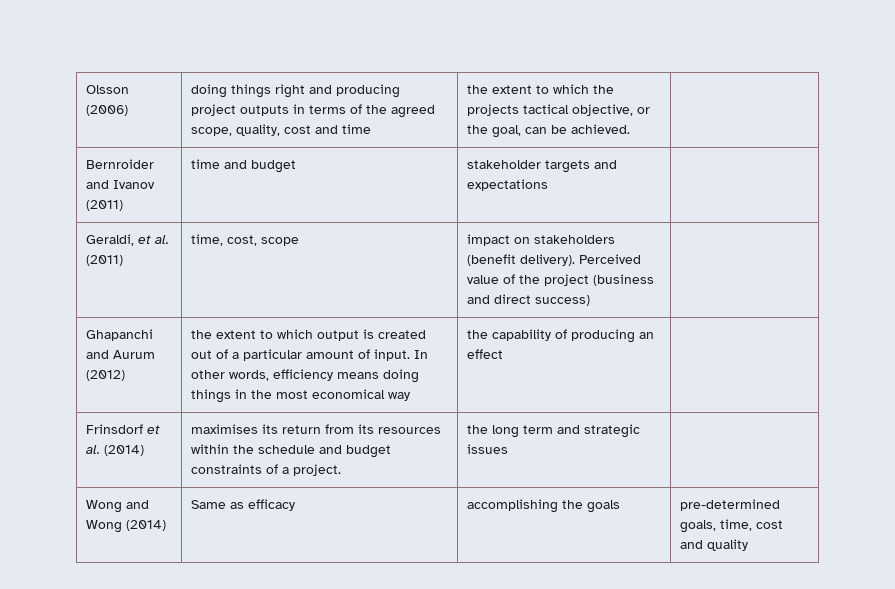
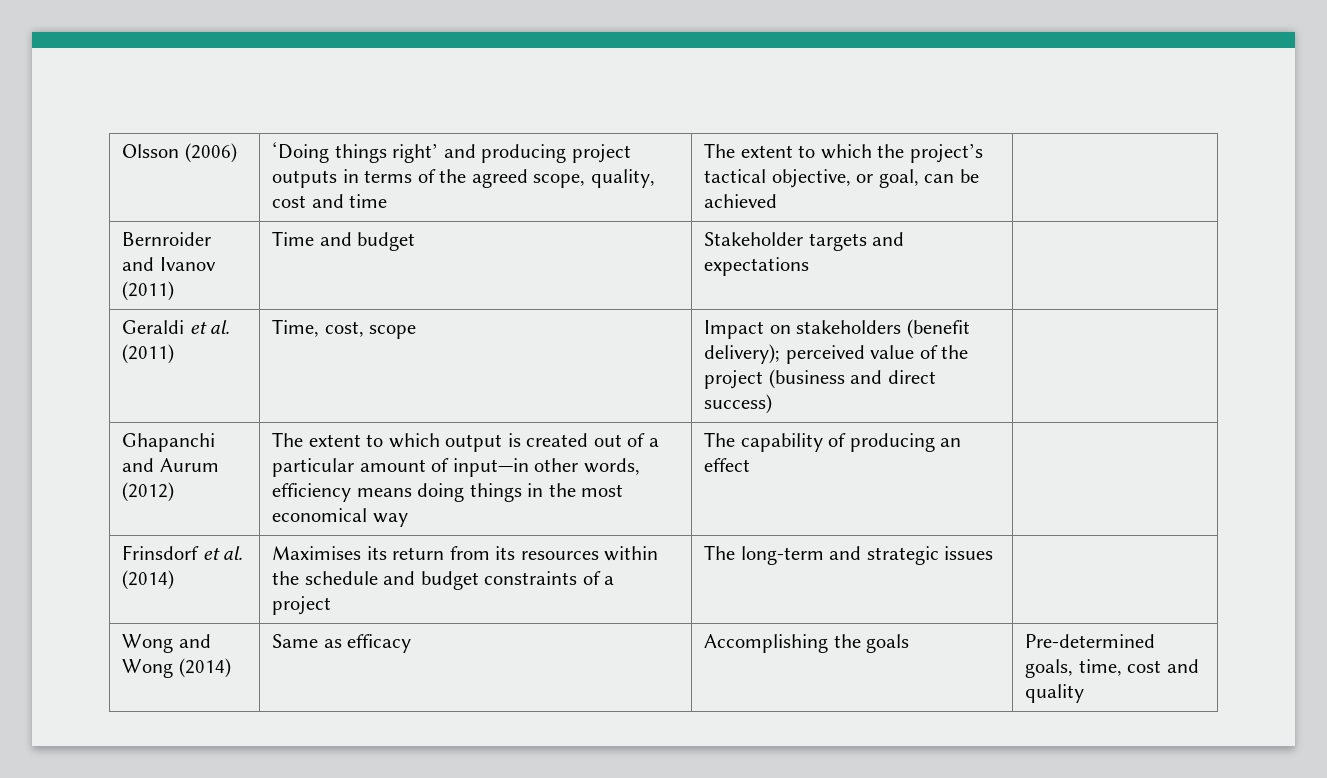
- Olsson (2006) | doing things right and producing project outputs in terms of the agreed scope, quality, cost and time | the extent to which the projects tactical objective, or the goal, can be achieved. |
+ Olsson (2006) | ‘Doing things right’ and producing project outputs in terms of the agreed scope, quality, cost and time | The extent to which the project’s tactical objective, or goal, can be achieved |
- Bernroider and Ivanov (2011) | time and budget | stakeholder targets and expectations |
+ Bernroider and Ivanov (2011) | Time and budget | Stakeholder targets and expectations |
- Geraldi, et al. (2011) | time, cost, scope | impact on stakeholders (benefit delivery). Perceived value of the project (business and direct success) |
+ Geraldi et al. (2011) | Time, cost, scope | Impact on stakeholders (benefit delivery); perceived value of the project (business and direct success) |
- Ghapanchi and Aurum (2012) | the extent to which output is created out of a particular amount of input. In other words, efficiency means doing things in the most economical way | the capability of producing an effect |
+ Ghapanchi and Aurum (2012) | The extent to which output is created out of a particular amount of input—in other words, efficiency means doing things in the most economical way | The capability of producing an effect |
- Frinsdorf et al. (2014) | maximises its return from its resources within the schedule and budget constraints of a project. | the long term and strategic issues |
+ Frinsdorf et al. (2014) | Maximises its return from its resources within the schedule and budget constraints of a project | The long-term and strategic issues |
- Wong and Wong (2014) | Same as efficacy | accomplishing the goals | pre-determined goals, time, cost and quality
+ Wong and Wong (2014) | Same as efficacy | Accomplishing the goals | Pre-determined goals, time, cost and quality

